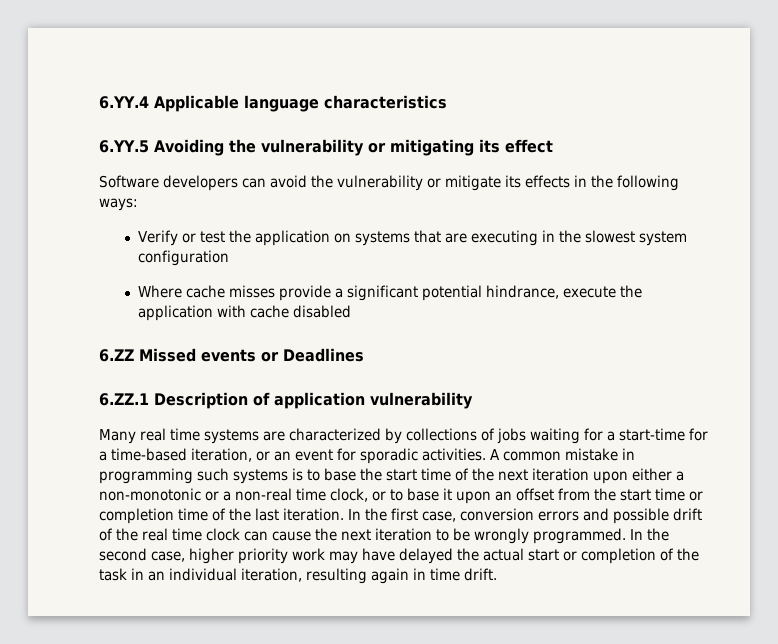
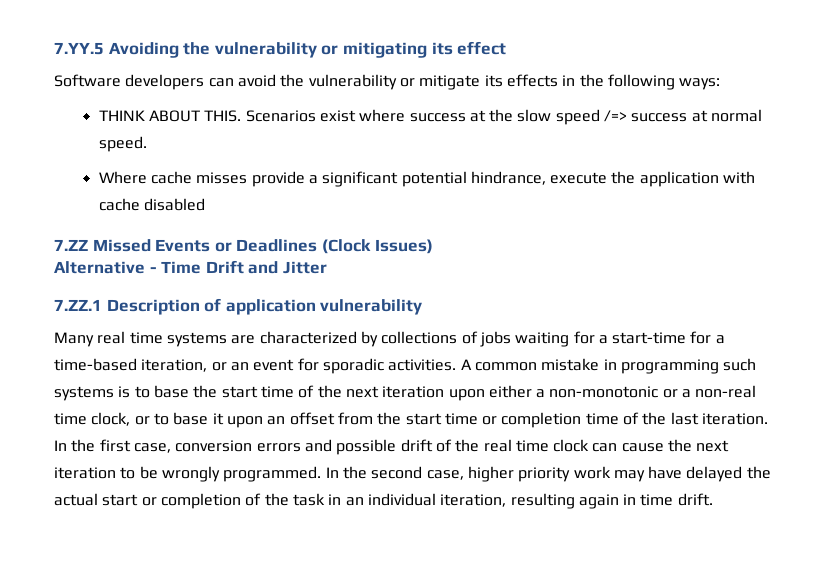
- 6.YY.4 Applicable language characteristics
- 6.YY.5 Avoiding the vulnerability or mitigating its effect
+ 7.YY.5 Avoiding the vulnerability or mitigating its effect
- Verify or test the application on systems that are executing in the slowest system configuration
+ THINK ABOUT THIS. Scenarios exist where success at the slow speed /=> success at normal speed.
- 6.ZZ Missed events or Deadlines
- 6.ZZ.1 Description of application vulnerability
+ 7.ZZ Missed Events or Deadlines (Clock Issues)
+ Alternative - Time Drift and Jitter
+ 7.ZZ.1 Description of application vulnerability

